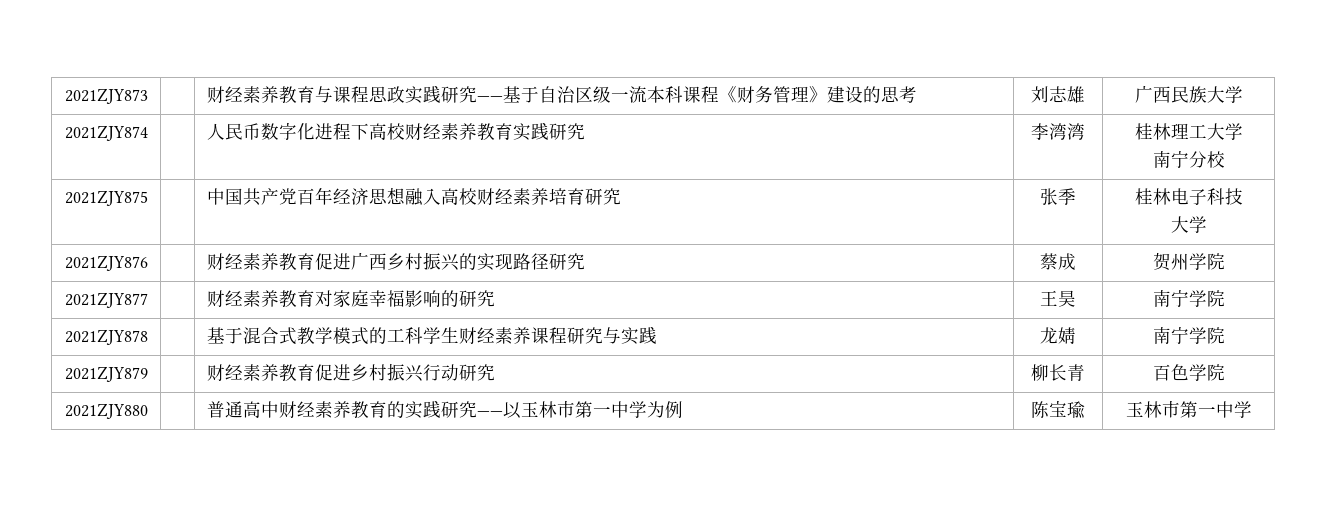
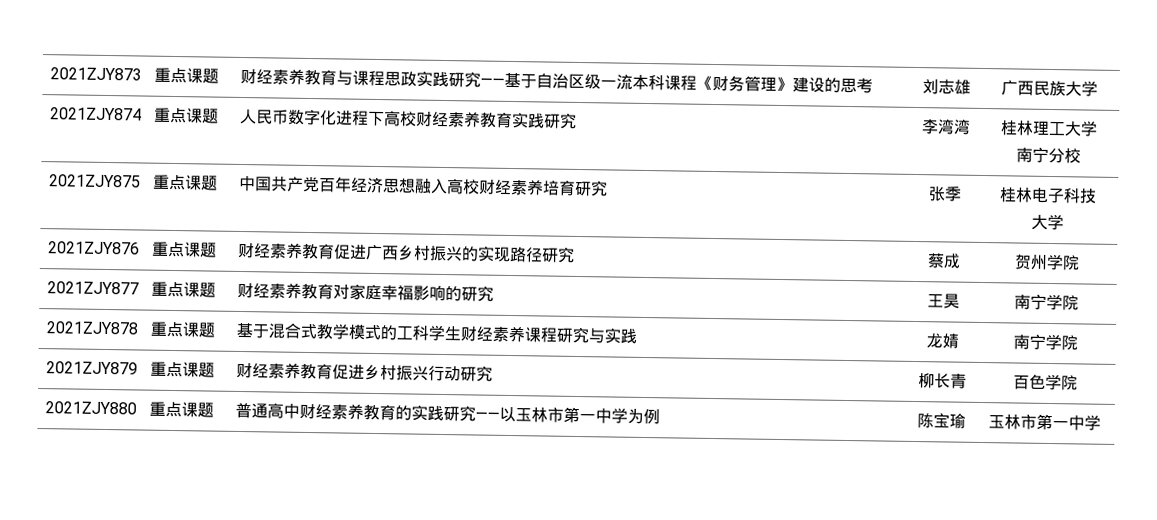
- 2021ZJY873 | | 财经素养教育与课程思政实践研究——基于自治区级一流本科课程《财务管理》建设的思考 | 刘志雄 | 广西民族大学
+ 2021ZJY873 | 重点课题 | 财经素养教育与课程思政实践研究——基于自治区级一流本科课程《财务管理》建设的思考 | 刘志雄 | 广西民族大学
- 2021ZJY874 | | 人民币数字化进程下高校财经素养教育实践研究 | 李湾湾 | 桂林理工大学
+ 2021ZJY874 | 重点课题 | 人民币数字化进程下高校财经素养教育实践研究 | 李湾湾 | 桂林理工大学
- 2021ZJY875 | | 中国共产党百年经济思想融入高校财经素养培育研究 | 张季 | 桂林电子科技
+ 2021ZJY875 | 重点课题 | 中国共产党百年经济思想融入高校财经素养培育研究 | 张季 | 桂林电子科技
- 2021ZJY876 | | 财经素养教育促进广西乡村振兴的实现路径研究 | 蔡成 | 贺州学院
+ 2021ZJY876 | 重点课题 | 财经素养教育促进广西乡村振兴的实现路径研究 | 蔡成 | 贺州学院
- 2021ZJY877 | | 财经素养教育对家庭幸福影响的研究 | 王昊 | 南宁学院
+ 2021ZJY877 | 重点课题 | 财经素养教育对家庭幸福影响的研究 | 王昊 | 南宁学院
- 2021ZJY878 | | 基于混合式教学模式的工科学生财经素养课程研究与实践 | 龙婧 | 南宁学院
+ 2021ZJY878 | 重点课题 | 基于混合式教学模式的工科学生财经素养课程研究与实践 | 龙婧 | 南宁学院
- 2021ZJY879 | | 财经素养教育促进乡村振兴行动研究 | 柳长青 | 百色学院
+ 2021ZJY879 | 重点课题 | 财经素养教育促进乡村振兴行动研究 | 柳长青 | 百色学院
- 2021ZJY880 | | 普通高中财经素养教育的实践研究——以玉林市第一中学为例 | 陈宝瑜 | 玉林市第一中学
+ 2021ZJY880 | 重点课题 | 普通高中财经素养教育的实践研究——以玉林市第一中学为例 | 陈宝瑜 | 玉林市第一中学

